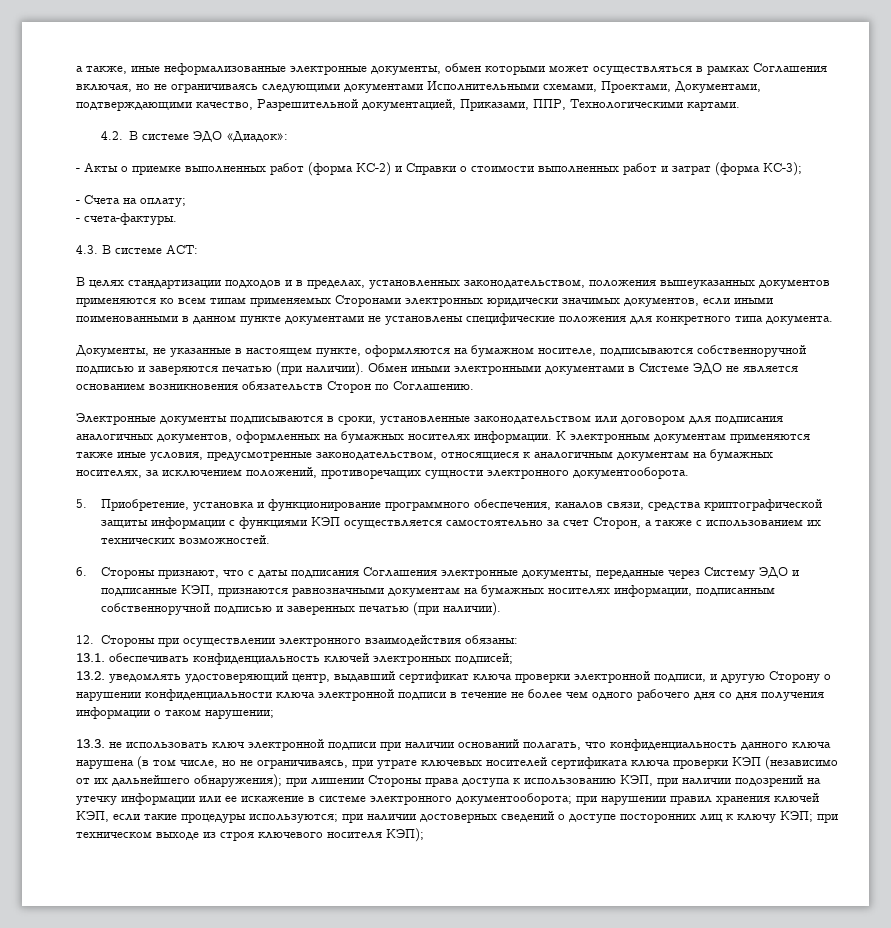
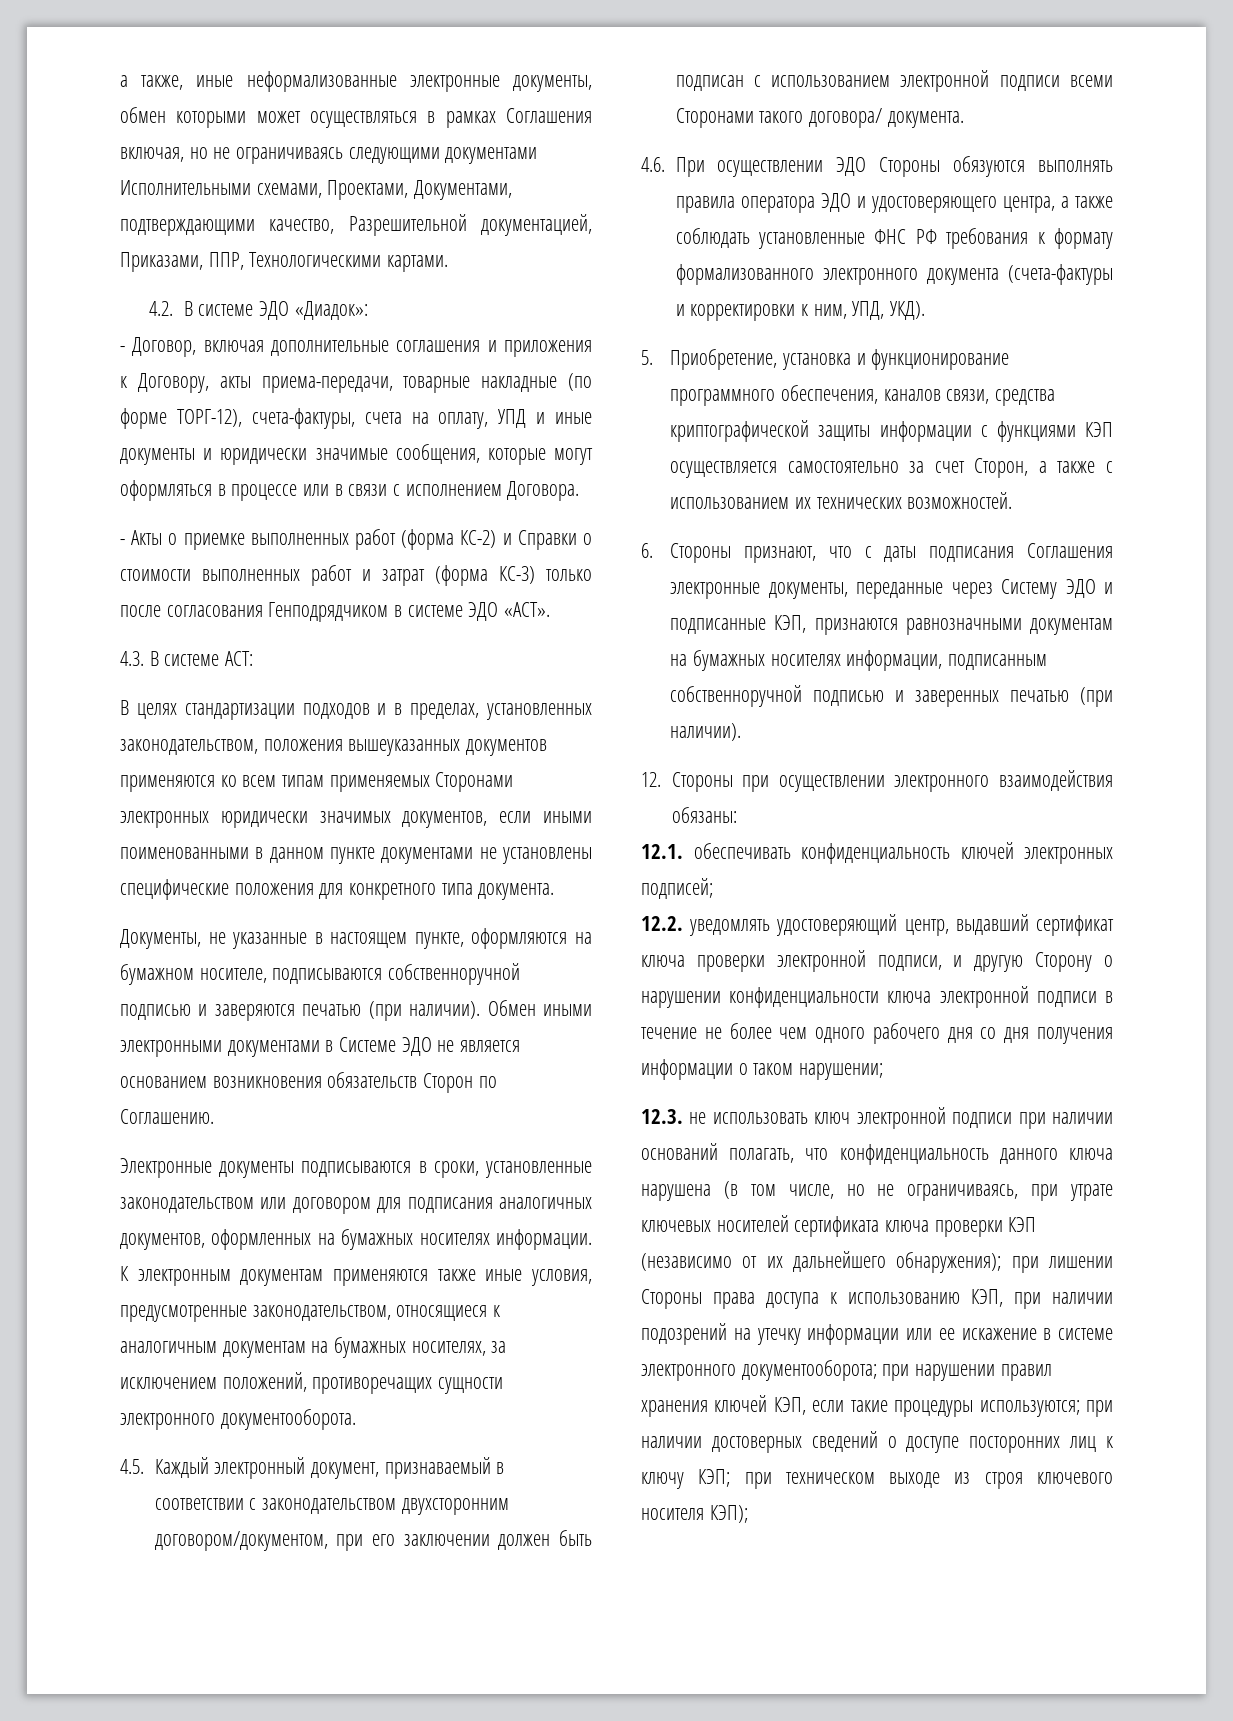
+ - Договор, включая дополнительные соглашения и приложения к Договору, акты приема-передачи, товарные накладные (по форме ТОРГ-12), счета-фактуры, счета на оплату, УПД и иные документы и юридически значимые сообщения, которые могут оформляться в процессе или в связи с исполнением Договора.
- - Акты о приемке выполненных работ (форма КС-2) и Справки о стоимости выполненных работ и затрат (форма КС-3);
- - Счета на оплату;
- - счета-фактуры.
+ - Акты о приемке выполненных работ (форма КС-2) и Справки о стоимости выполненных работ и затрат (форма КС-3) только после согласования Генподрядчиком в системе ЭДО «АСТ».
+ 4.5. Каждый электронный документ, признаваемый в соответствии с законодательством двухсторонним договором/документом, при его заключении должен быть подписан с использованием электронной подписи всеми Сторонами такого договора/ документа.
+ 4.6. При осуществлении ЭДО Стороны обязуются выполнять правила оператора ЭДО и удостоверяющего центра, а также соблюдать установленные ФНС РФ требования к формату формализованного электронного документа (счета-фактуры и корректировки к ним, УПД, УКД).
- 13.1. обеспечивать конфиденциальность ключей электронных подписей;
+ 12.1. обеспечивать конфиденциальность ключей электронных подписей;
- 13.2. уведомлять удостоверяющий центр, выдавший сертификат ключа проверки электронной подписи, и другую Сторону о нарушении конфиденциальности ключа электронной подписи в течение не более чем одного рабочего дня со дня получения информации о таком нарушении;
+ 12.2. уведомлять удостоверяющий центр, выдавший сертификат ключа проверки электронной подписи, и другую Сторону о нарушении конфиденциальности ключа электронной подписи в течение не более чем одного рабочего дня со дня получения информации о таком нарушении;
- 13.3. не использовать ключ электронной подписи при наличии оснований полагать, что конфиденциальность данного ключа нарушена (в том числе, но не ограничиваясь, при утрате ключевых носителей сертификата ключа проверки КЭП (независимо от их дальнейшего обнаружения);
+ 12.3. не использовать ключ электронной подписи при наличии оснований полагать, что конфиденциальность данного ключа нарушена (в том числе, но не ограничиваясь, при утрате ключевых носителей сертификата ключа проверки КЭП (независимо от их дальнейшего обнаружения);

